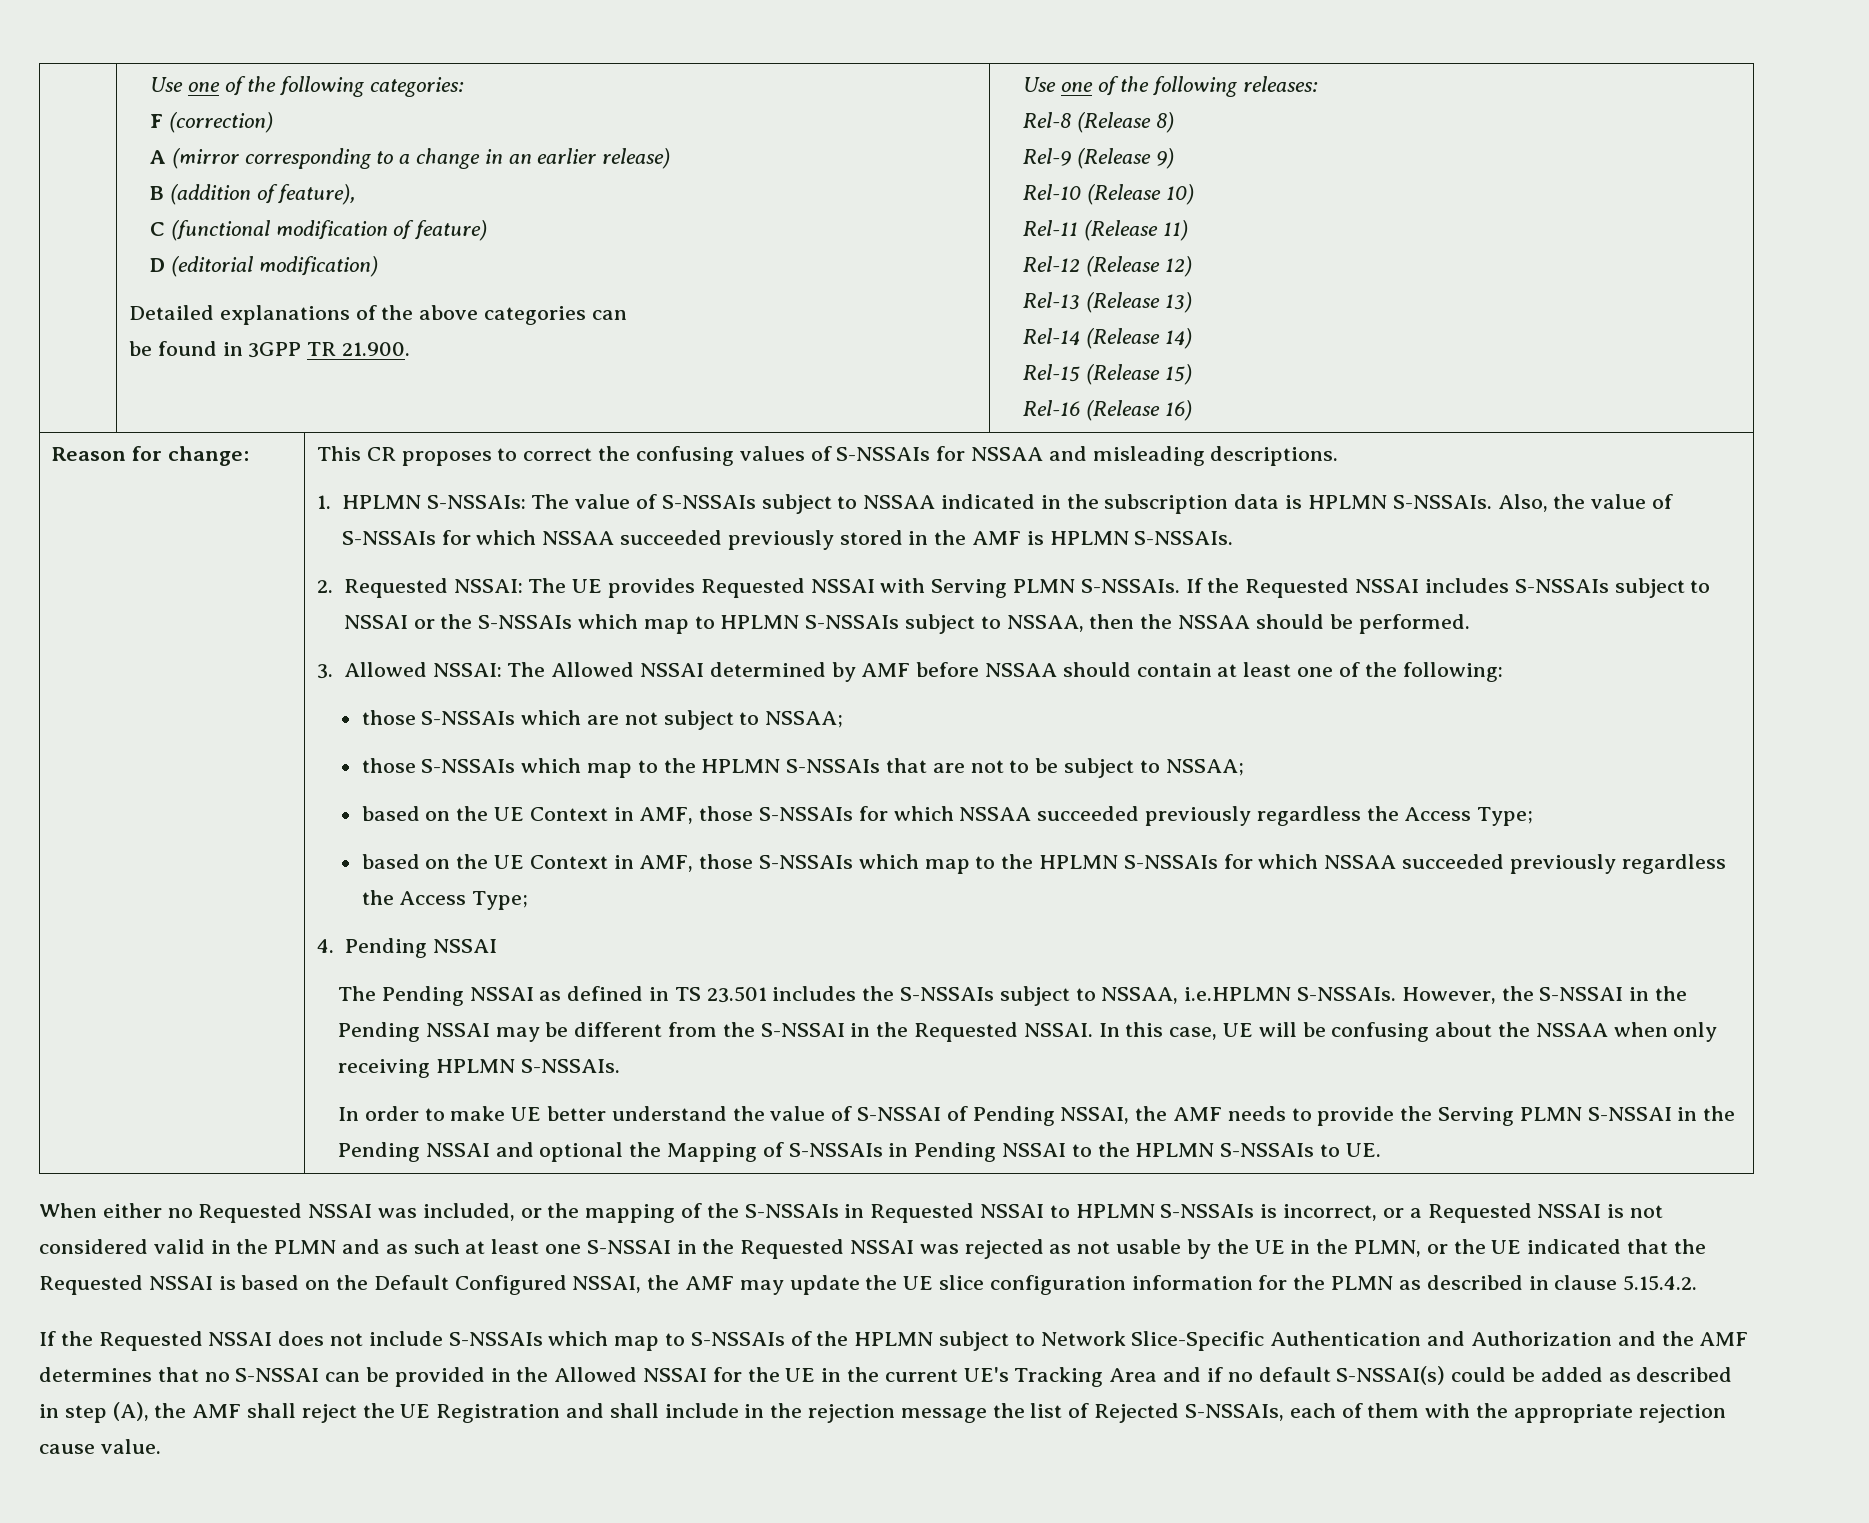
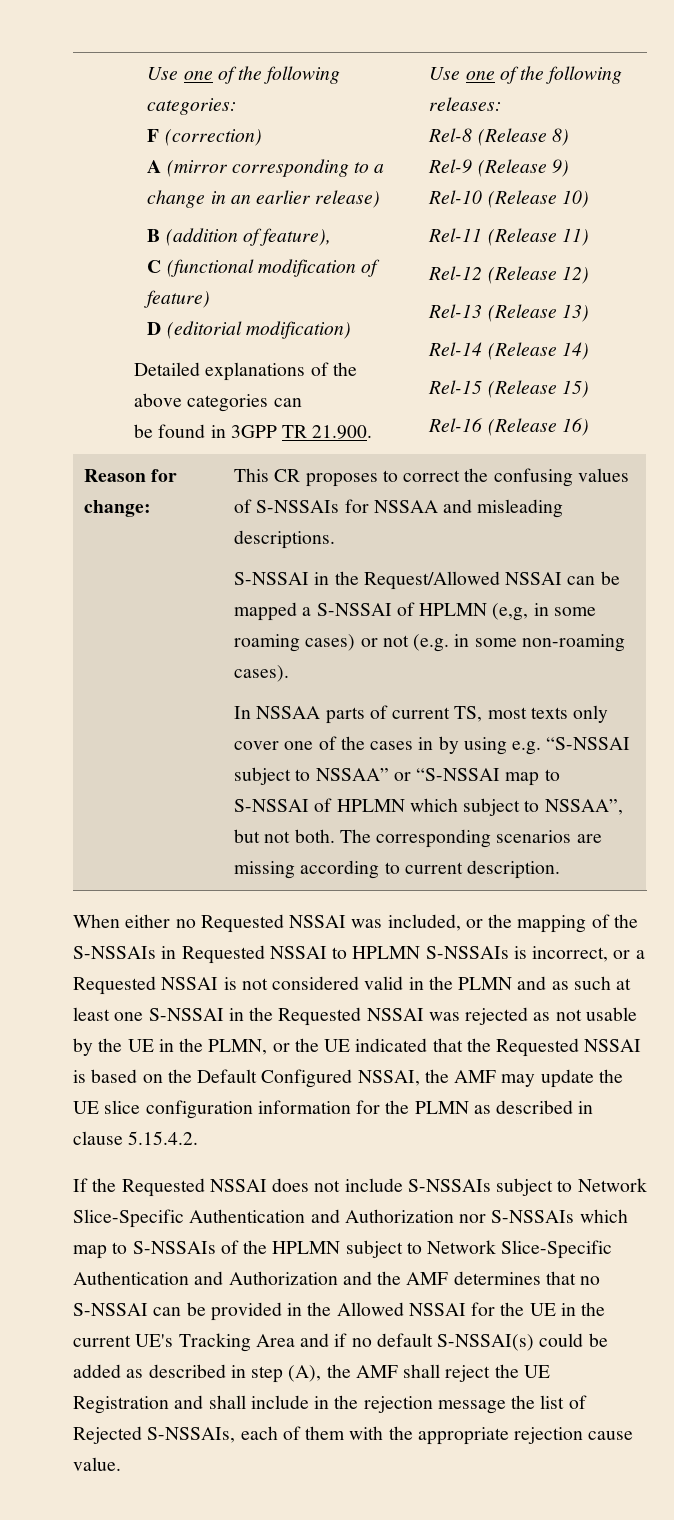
- 1. HPLMN S-NSSAIs: The value of S-NSSAIs subject to NSSAA indicated in the subscription data is HPLMN S-NSSAIs. Also, the value of S-NSSAIs for which NSSAA succeeded previously stored in the AMF is HPLMN S-NSSAIs.
- 2. Requested NSSAI: The UE provides Requested NSSAI with Serving PLMN S-NSSAIs. If the Requested NSSAI includes S-NSSAIs subject to NSSAI or the S-NSSAIs which map to HPLMN S-NSSAIs subject to NSSAA, then the NSSAA should be performed.
- 3. Allowed NSSAI: The Allowed NSSAI determined by AMF before NSSAA should contain at least one of the following:
- those S-NSSAIs which are not subject to NSSAA;
- those S-NSSAIs which map to the HPLMN S-NSSAIs that are not to be subject to NSSAA;
- based on the UE Context in AMF, those S-NSSAIs for which NSSAA succeeded previously regardless the Access Type;
- based on the UE Context in AMF, those S-NSSAIs which map to the HPLMN S-NSSAIs for which NSSAA succeeded previously regardless the Access Type;
- 4. Pending NSSAI
- The Pending NSSAI as defined in TS 23.501 includes the S-NSSAIs subject to NSSAA, i.e.HPLMN S-NSSAIs. However, the S-NSSAI in the Pending NSSAI may be different from the S-NSSAI in the Requested NSSAI. In this case, UE will be confusing about the NSSAA when only receiving HPLMN S-NSSAIs.
- In order to make UE better understand the value of S-NSSAI of Pending NSSAI, the AMF needs to provide the Serving PLMN S-NSSAI in the Pending NSSAI and optional the Mapping of S-NSSAIs in Pending NSSAI to the HPLMN S-NSSAIs to UE.
+ S-NSSAI in the Request/Allowed NSSAI can be mapped a S-NSSAI of HPLMN (e,g, in some roaming cases) or not (e.g. in some non-roaming cases).
+ In NSSAA parts of current TS, most texts only cover one of the cases in by using e.g. “S-NSSAI subject to NSSAA” or “S-NSSAI map to S-NSSAI of HPLMN which subject to NSSAA”, but not both. The corresponding scenarios are missing according to current description.
- If the Requested NSSAI does not include S-NSSAIs which map to S-NSSAIs of the HPLMN subject to Network Slice-Specific Authentication and Authorization and the AMF determines that no S-NSSAI can be provided in the Allowed NSSAI for the UE in the current UE's Tracking Area and if no default S-NSSAI(s) could be added as described in step (A), the AMF shall reject the UE Registration and shall include in the rejection message the list of Rejected S-NSSAIs, each of them with the appropriate rejection cause value.
+ If the Requested NSSAI does not include S-NSSAIs subject to Network Slice-Specific Authentication and Authorization nor S-NSSAIs which map to S-NSSAIs of the HPLMN subject to Network Slice-Specific Authentication and Authorization and the AMF determines that no S-NSSAI can be provided in the Allowed NSSAI for the UE in the current UE's Tracking Area and if no default S-NSSAI(s) could be added as described in step (A), the AMF shall reject the UE Registration and shall include in the rejection message the list of Rejected S-NSSAIs, each of them with the appropriate rejection cause value.

